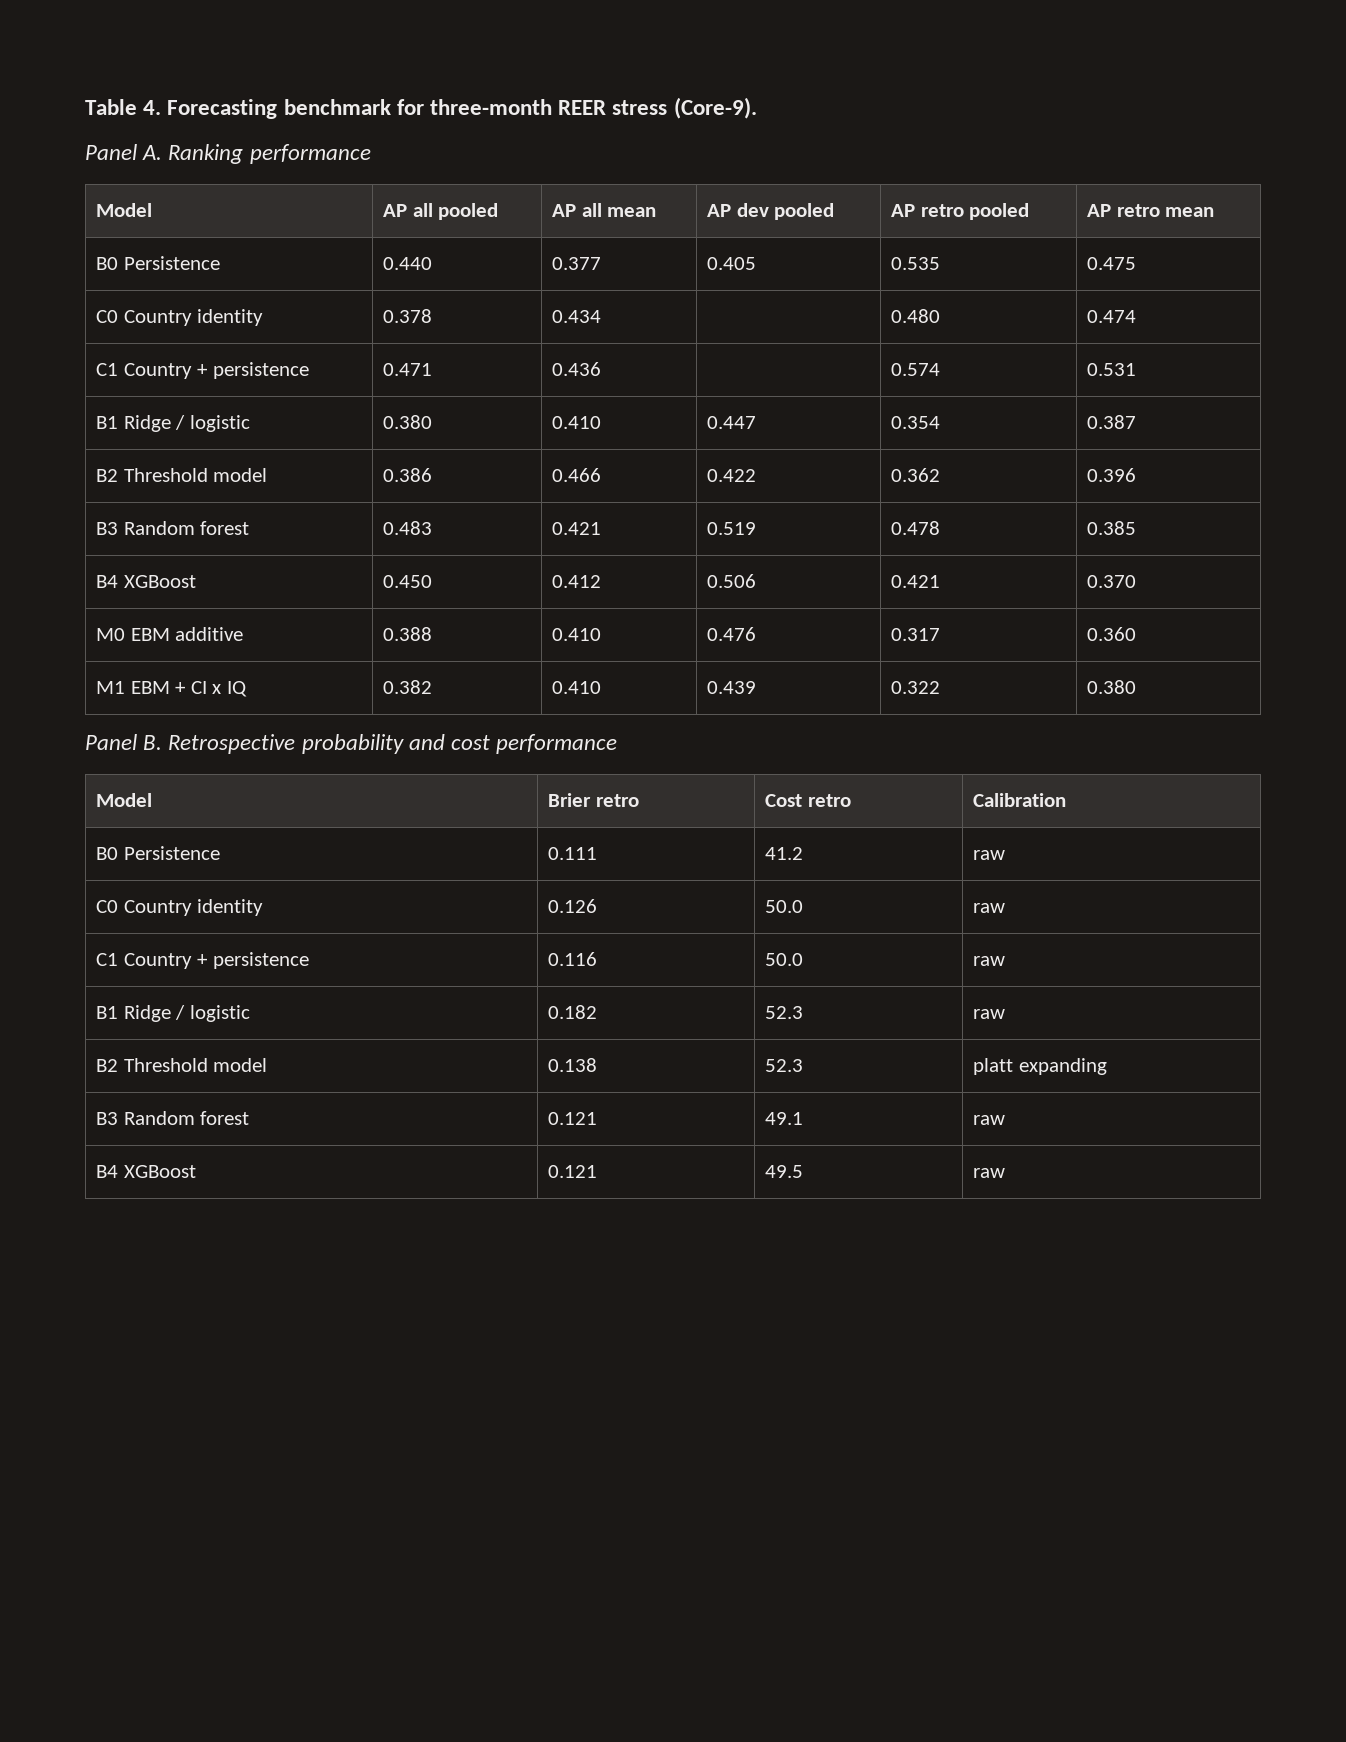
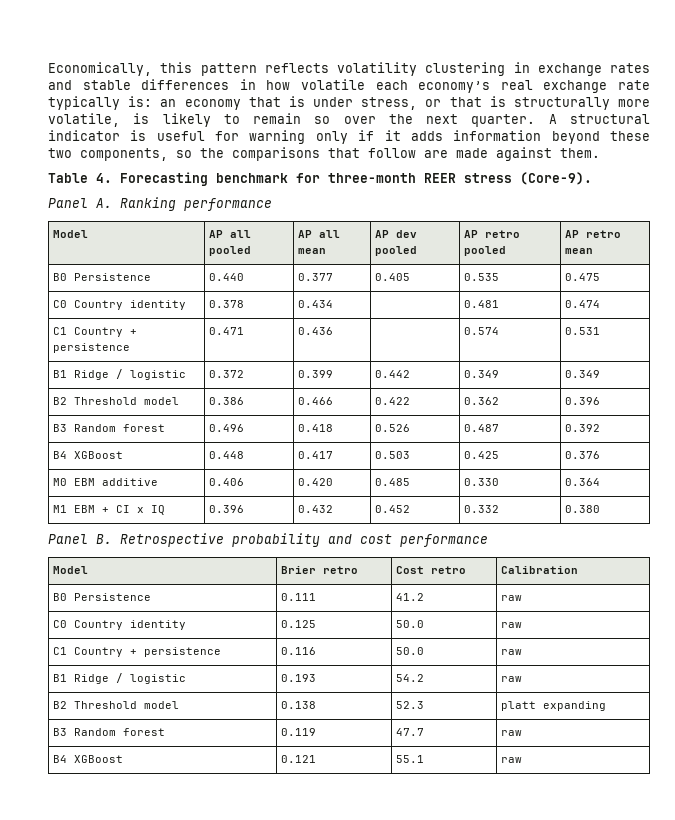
+ Economically, this pattern reflects volatility clustering in exchange rates and stable differences in how volatile each economy’s real exchange rate typically is: an economy that is under stress, or that is structurally more volatile, is likely to remain so over the next quarter. A structural indicator is useful for warning only if it adds information beyond these two components, so the comparisons that follow are made against them.
- C0 Country identity | 0.378 | 0.434 | | 0.480 | 0.474
+ C0 Country identity | 0.378 | 0.434 | | 0.481 | 0.474
- B1 Ridge / logistic | 0.380 | 0.410 | 0.447 | 0.354 | 0.387
+ B1 Ridge / logistic | 0.372 | 0.399 | 0.442 | 0.349 | 0.349
- B3 Random forest | 0.483 | 0.421 | 0.519 | 0.478 | 0.385
- B4 XGBoost | 0.450 | 0.412 | 0.506 | 0.421 | 0.370
- M0 EBM additive | 0.388 | 0.410 | 0.476 | 0.317 | 0.360
+ B3 Random forest | 0.496 | 0.418 | 0.526 | 0.487 | 0.392
+ B4 XGBoost | 0.448 | 0.417 | 0.503 | 0.425 | 0.376
+ M0 EBM additive | 0.406 | 0.420 | 0.485 | 0.330 | 0.364
- M1 EBM + CI x IQ | 0.382 | 0.410 | 0.439 | 0.322 | 0.380
+ M1 EBM + CI x IQ | 0.396 | 0.432 | 0.452 | 0.332 | 0.380
- C0 Country identity | 0.126 | 50.0 | raw
+ C0 Country identity | 0.125 | 50.0 | raw
- B1 Ridge / logistic | 0.182 | 52.3 | raw
+ B1 Ridge / logistic | 0.193 | 54.2 | raw
- B3 Random forest | 0.121 | 49.1 | raw
+ B3 Random forest | 0.119 | 47.7 | raw
- B4 XGBoost | 0.121 | 49.5 | raw
+ B4 XGBoost | 0.121 | 55.1 | raw

